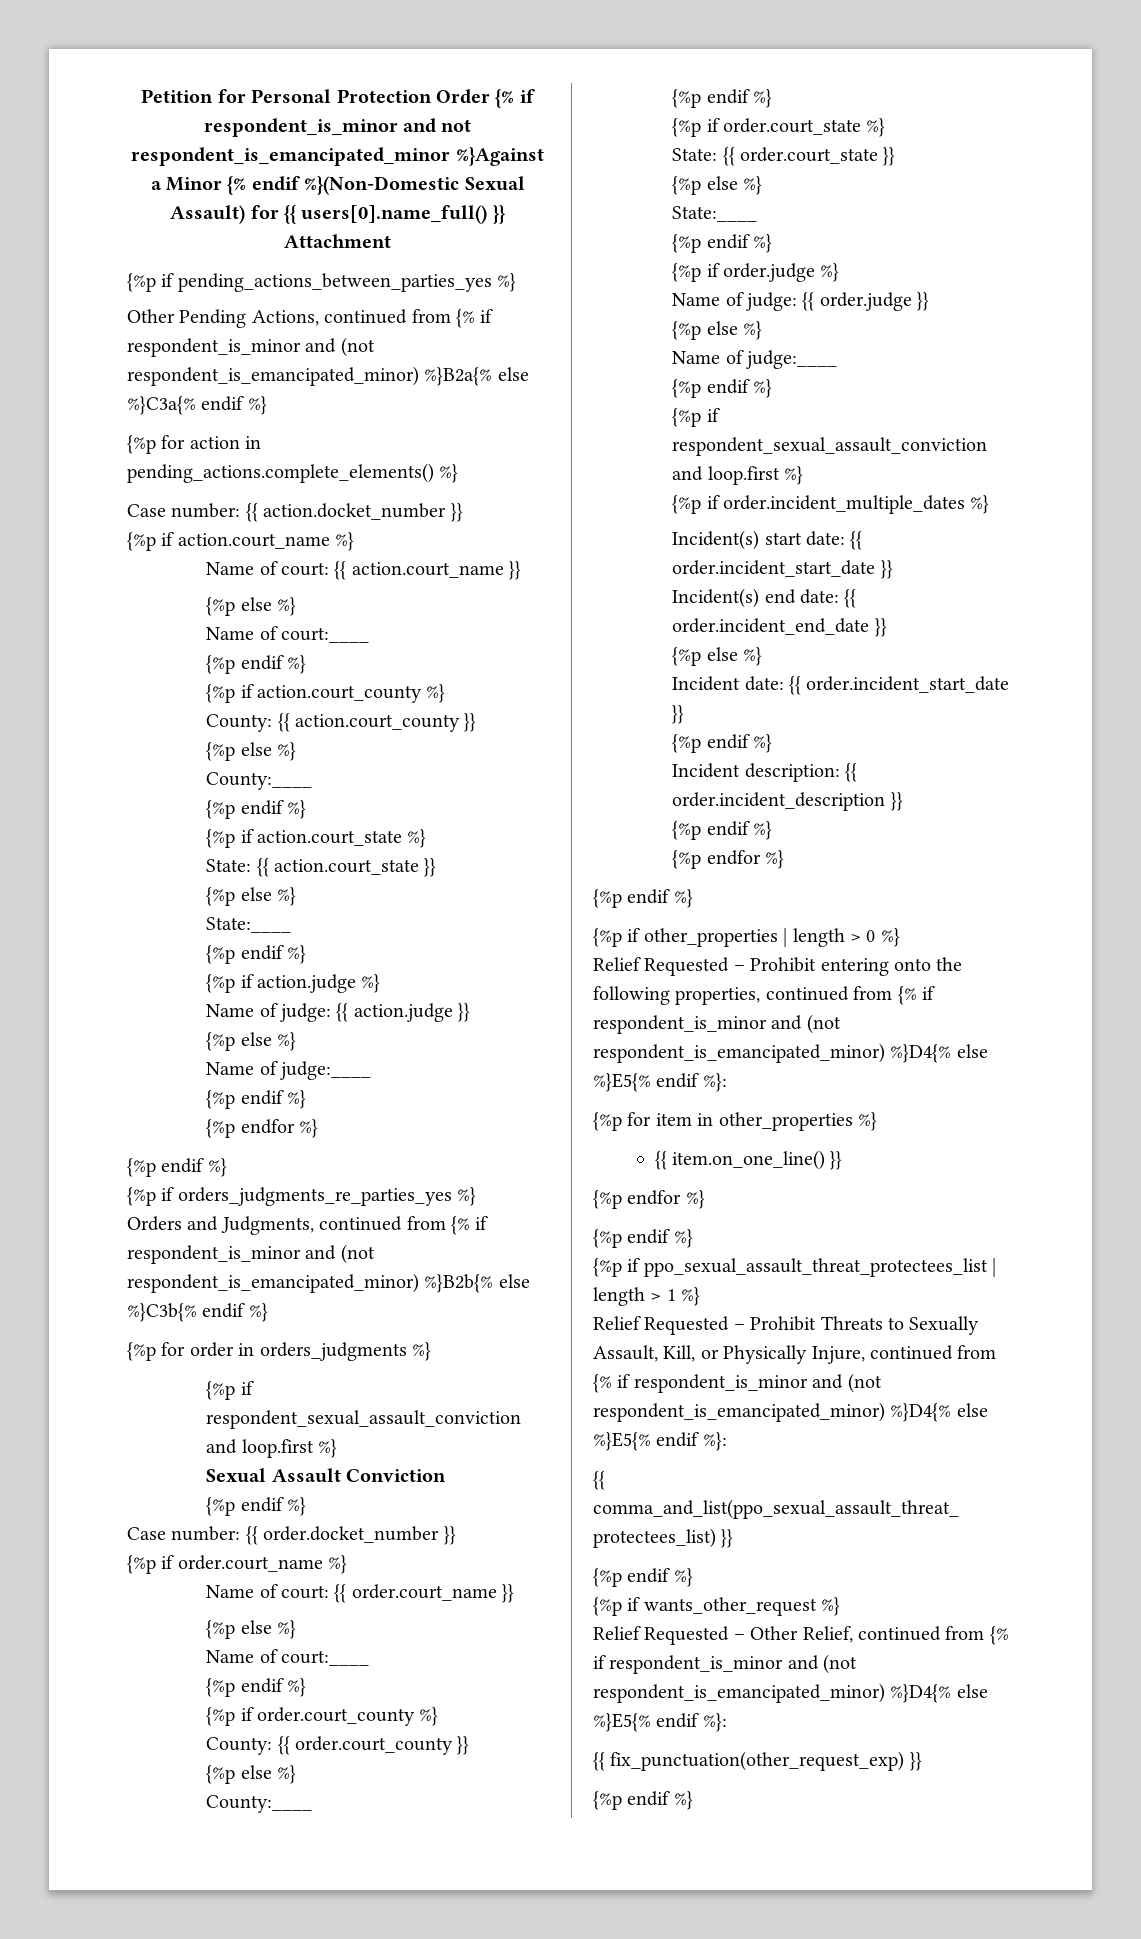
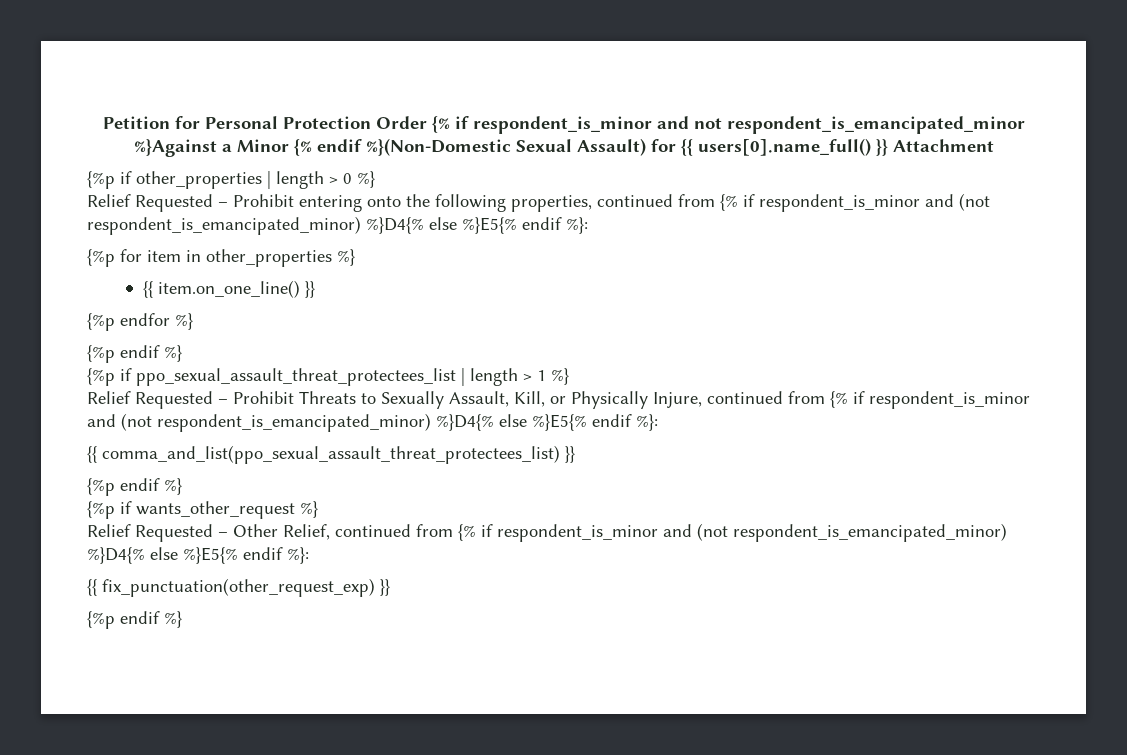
- {%p if pending_actions_between_parties_yes %}
- Other Pending Actions, continued from {% if respondent_is_minor and (not respondent_is_emancipated_minor) %}B2a{% else %}C3a{% endif %}
- {%p for action in pending_actions.complete_elements() %}
- Case number: {{ action.docket_number }}
- {%p if action.court_name %}
- Name of court: {{ action.court_name }}
- {%p else %}
- Name of court:____
- {%p endif %}
- {%p if action.court_county %}
- County: {{ action.court_county }}
- {%p else %}
- County:____
- {%p endif %}
- {%p if action.court_state %}
- State: {{ action.court_state }}
- {%p else %}
- State:____
- {%p endif %}
- {%p if action.judge %}
- Name of judge: {{ action.judge }}
- {%p else %}
- Name of judge:____
- {%p endif %}
- {%p endfor %}
- {%p endif %}
- {%p if orders_judgments_re_parties_yes %}
- Orders and Judgments, continued from {% if respondent_is_minor and (not respondent_is_emancipated_minor) %}B2b{% else %}C3b{% endif %}
- {%p for order in orders_judgments %}
- {%p if respondent_sexual_assault_conviction and loop.first %}
- Sexual Assault Conviction
- {%p endif %}
- Case number: {{ order.docket_number }}
- {%p if order.court_name %}
- Name of court: {{ order.court_name }}
- {%p else %}
- Name of court:____
- {%p endif %}
- {%p if order.court_county %}
- County: {{ order.court_county }}
- {%p else %}
- County:____
- {%p endif %}
- {%p if order.court_state %}
- State: {{ order.court_state }}
- {%p else %}
- State:____
- {%p endif %}
- {%p if order.judge %}
- Name of judge: {{ order.judge }}
- {%p else %}
- Name of judge:____
- {%p endif %}
- {%p if respondent_sexual_assault_conviction and loop.first %}
- {%p if order.incident_multiple_dates %}
- Incident(s) start date: {{ order.incident_start_date }}
- Incident(s) end date: {{ order.incident_end_date }}
- {%p else %}
- Incident date: {{ order.incident_start_date }}
- {%p endif %}
- Incident description: {{ order.incident_description }}
- {%p endif %}
- {%p endfor %}
- {%p endif %}

